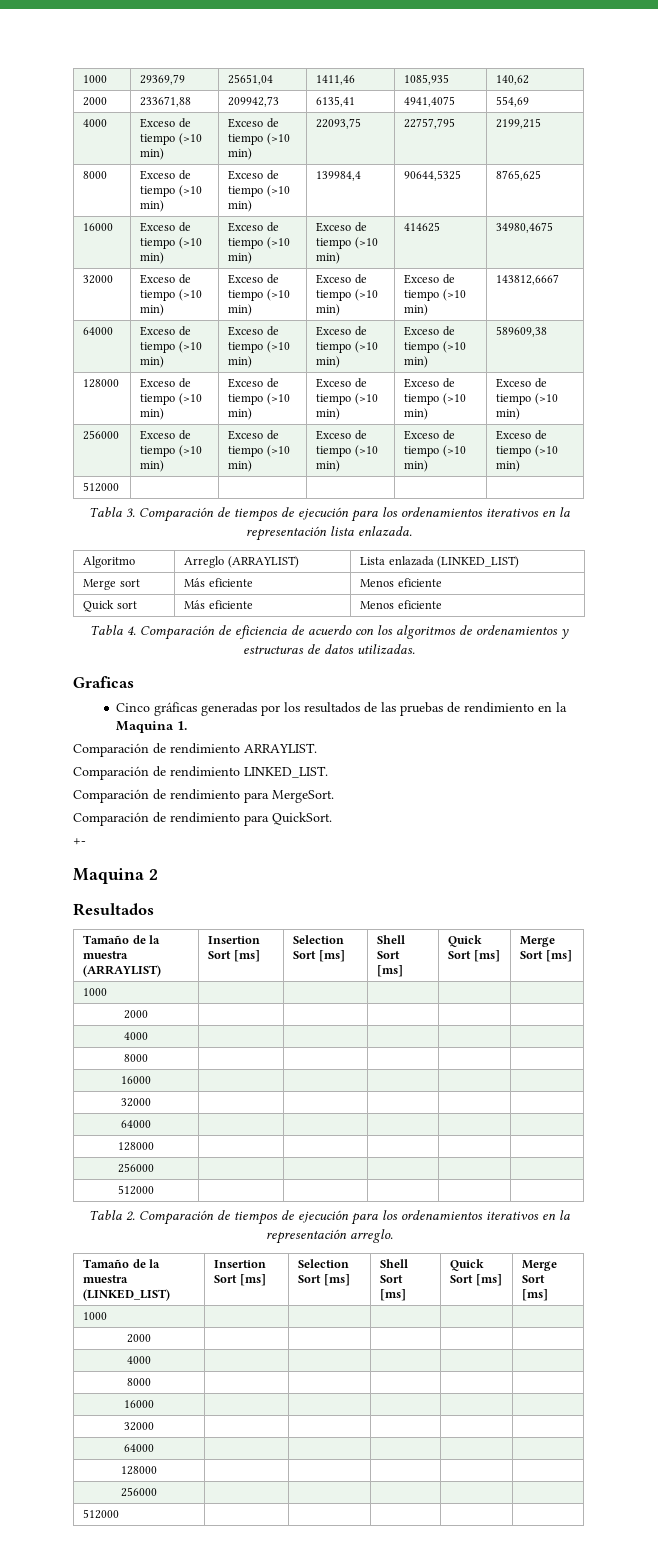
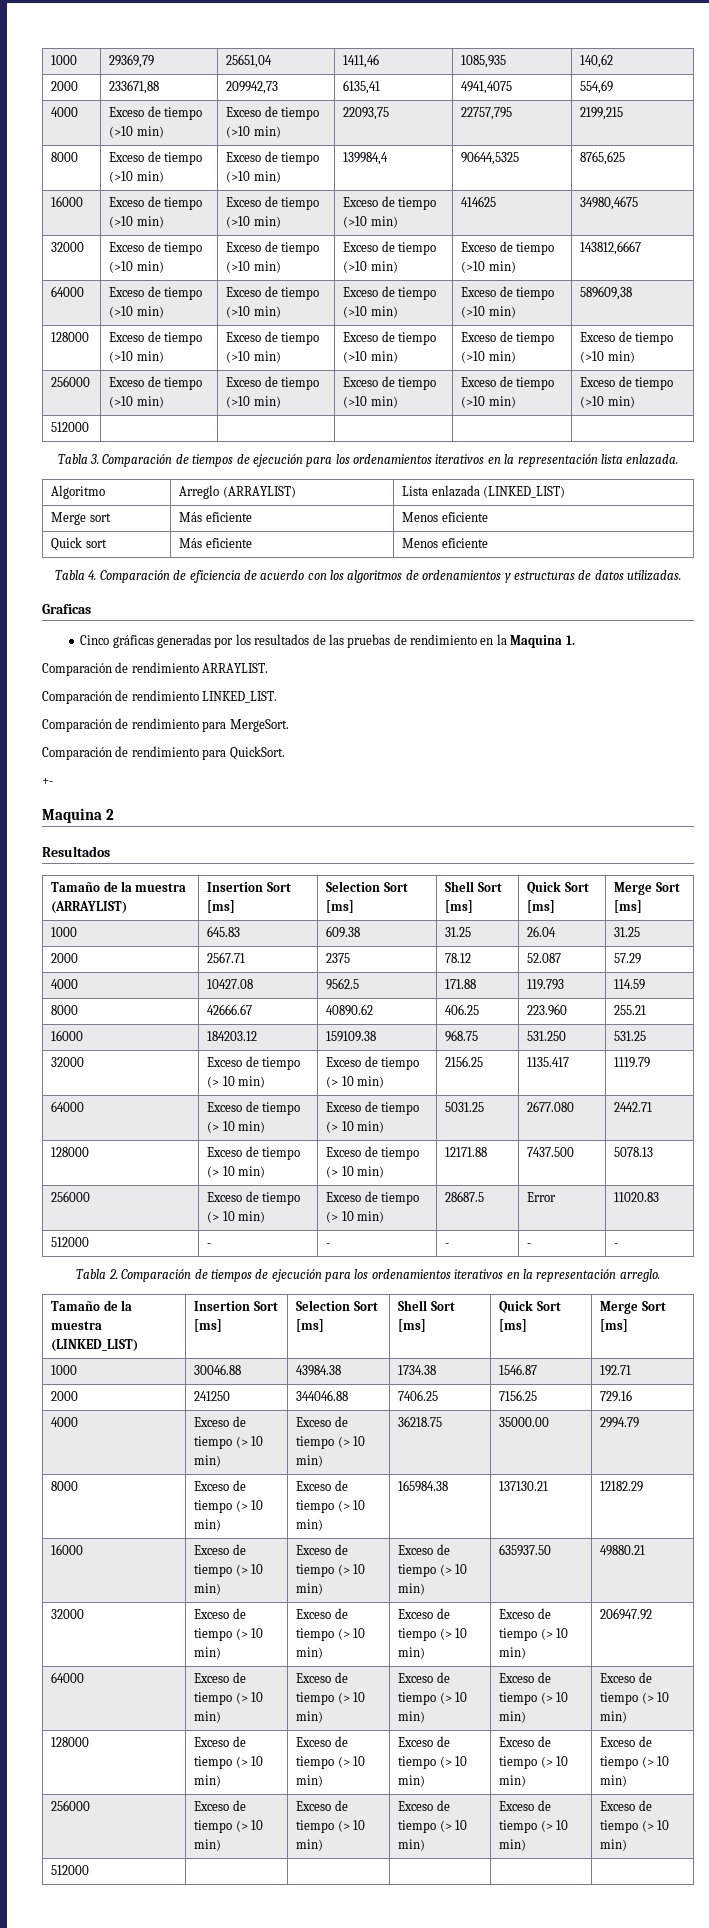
  Tamaño de la muestra (ARRAYLIST) | Insertion Sort [ms] | Selection Sort [ms] | Shell Sort [ms] | Quick Sort [ms] | Merge Sort [ms]
- 1000 | | | | |
- 2000 | | | | |
- 4000 | | | | |
- 8000 | | | | |
- 16000 | | | | |
- 32000 | | | | |
- 64000 | | | | |
- 128000 | | | | |
- 256000 | | | | |
- 512000 | | | | |
+ 1000 | 645.83 | 609.38 | 31.25 | 26.04 | 31.25
+ 2000 | 2567.71 | 2375 | 78.12 | 52.087 | 57.29
+ 4000 | 10427.08 | 9562.5 | 171.88 | 119.793 | 114.59
+ 8000 | 42666.67 | 40890.62 | 406.25 | 223.960 | 255.21
+ 16000 | 184203.12 | 159109.38 | 968.75 | 531.250 | 531.25
+ 32000 | Exceso de tiempo (> 10 min) | Exceso de tiempo (> 10 min) | 2156.25 | 1135.417 | 1119.79
+ 64000 | Exceso de tiempo (> 10 min) | Exceso de tiempo (> 10 min) | 5031.25 | 2677.080 | 2442.71
+ 128000 | Exceso de tiempo (> 10 min) | Exceso de tiempo (> 10 min) | 12171.88 | 7437.500 | 5078.13
+ 256000 | Exceso de tiempo (> 10 min) | Exceso de tiempo (> 10 min) | 28687.5 | Error | 11020.83
+ 512000 | - | - | - | - | -
  Tamaño de la muestra (LINKED_LIST) | Insertion Sort [ms] | Selection Sort [ms] | Shell Sort [ms] | Quick Sort [ms] | Merge Sort [ms]
- 1000 | | | | |
- 2000 | | | | |
- 4000 | | | | |
- 8000 | | | | |
- 16000 | | | | |
- 32000 | | | | |
- 64000 | | | | |
- 128000 | | | | |
- 256000 | | | | |
+ 1000 | 30046.88 | 43984.38 | 1734.38 | 1546.87 | 192.71
+ 2000 | 241250 | 344046.88 | 7406.25 | 7156.25 | 729.16
+ 4000 | Exceso de tiempo (> 10 min) | Exceso de tiempo (> 10 min) | 36218.75 | 35000.00 | 2994.79
+ 8000 | Exceso de tiempo (> 10 min) | Exceso de tiempo (> 10 min) | 165984.38 | 137130.21 | 12182.29
+ 16000 | Exceso de tiempo (> 10 min) | Exceso de tiempo (> 10 min) | Exceso de tiempo (> 10 min) | 635937.50 | 49880.21
+ 32000 | Exceso de tiempo (> 10 min) | Exceso de tiempo (> 10 min) | Exceso de tiempo (> 10 min) | Exceso de tiempo (> 10 min) | 206947.92
+ 64000 | Exceso de tiempo (> 10 min) | Exceso de tiempo (> 10 min) | Exceso de tiempo (> 10 min) | Exceso de tiempo (> 10 min) | Exceso de tiempo (> 10 min)
+ 128000 | Exceso de tiempo (> 10 min) | Exceso de tiempo (> 10 min) | Exceso de tiempo (> 10 min) | Exceso de tiempo (> 10 min) | Exceso de tiempo (> 10 min)
+ 256000 | Exceso de tiempo (> 10 min) | Exceso de tiempo (> 10 min) | Exceso de tiempo (> 10 min) | Exceso de tiempo (> 10 min) | Exceso de tiempo (> 10 min)

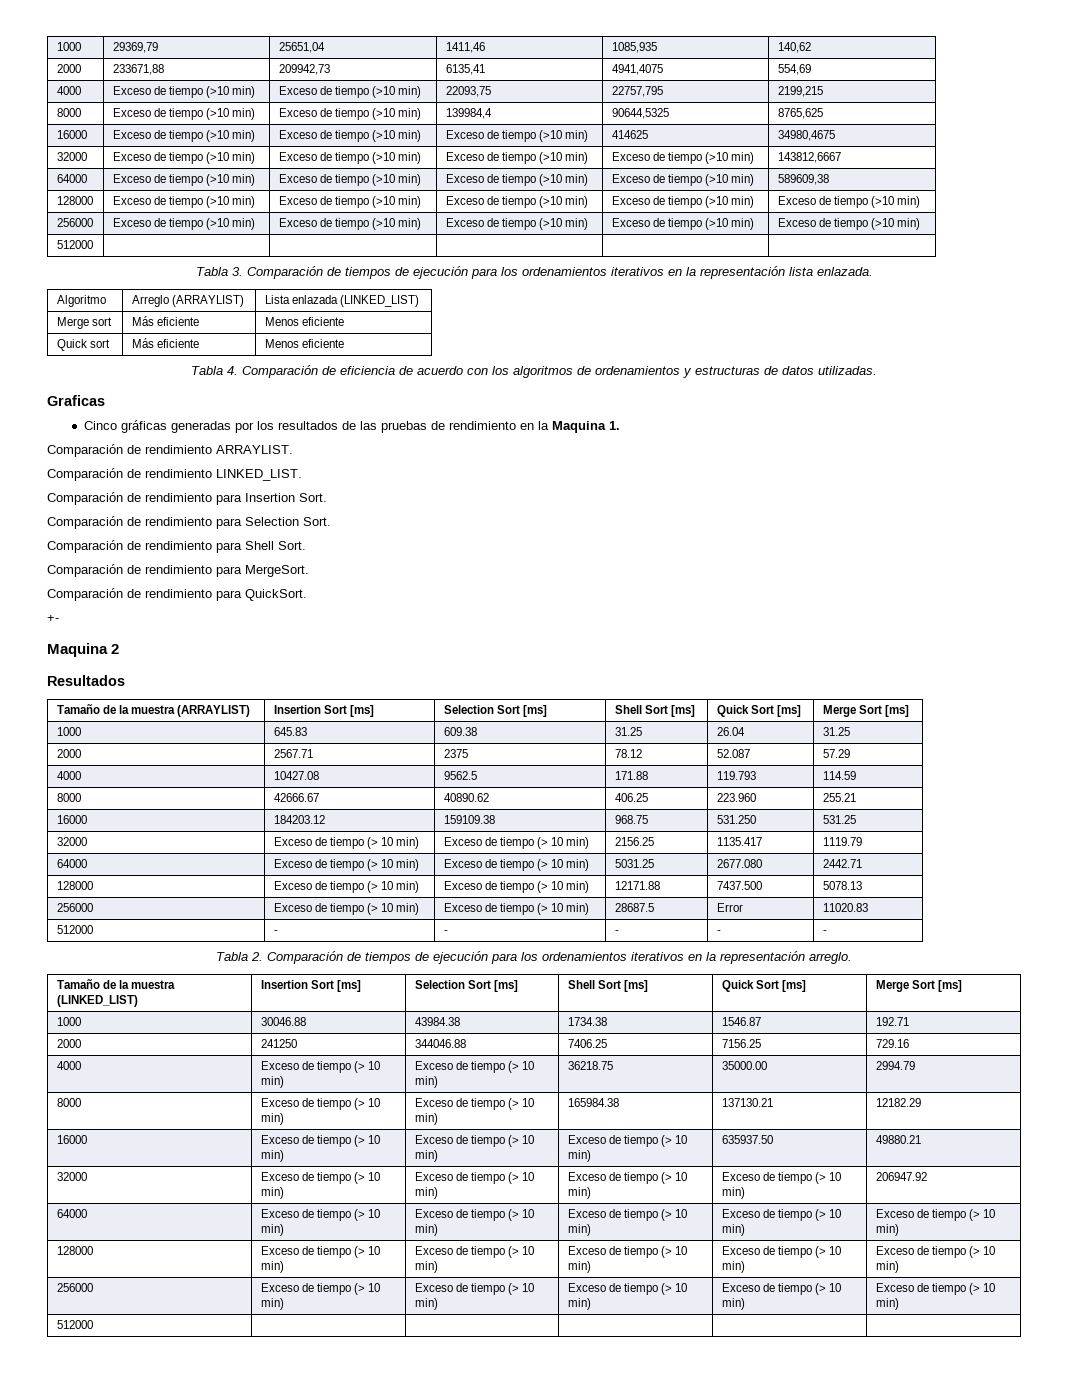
+ Comparación de rendimiento para Insertion Sort.
+ Comparación de rendimiento para Selection Sort.
+ Comparación de rendimiento para Shell Sort.

